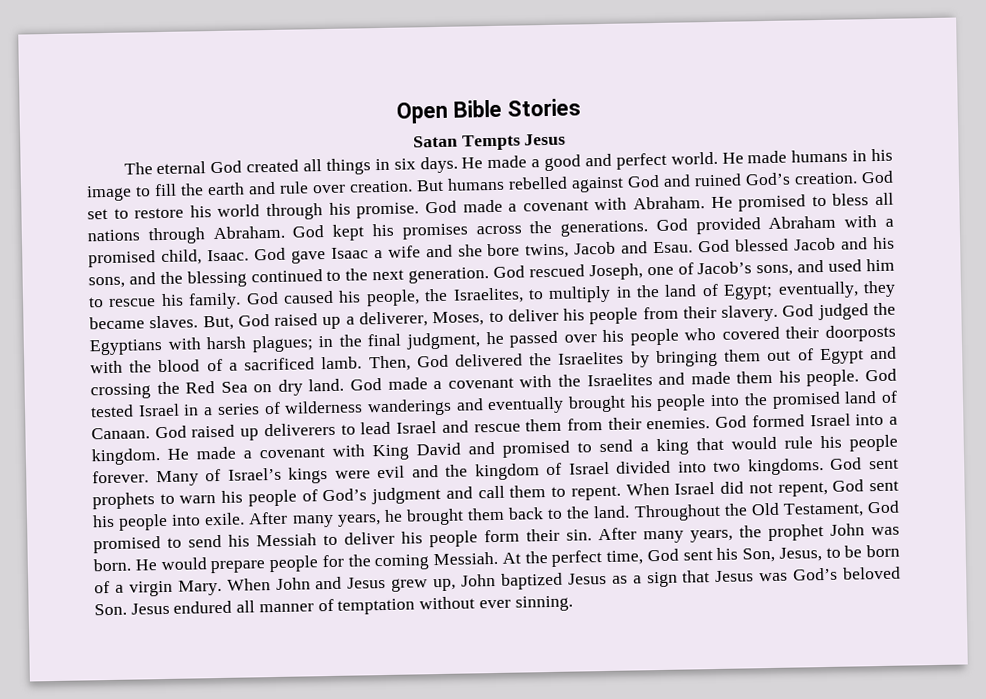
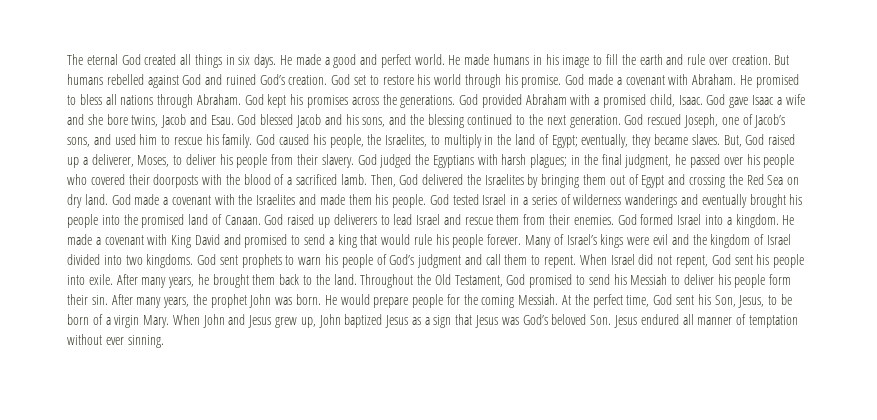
- Open Bible Stories
- Satan Tempts Jesus

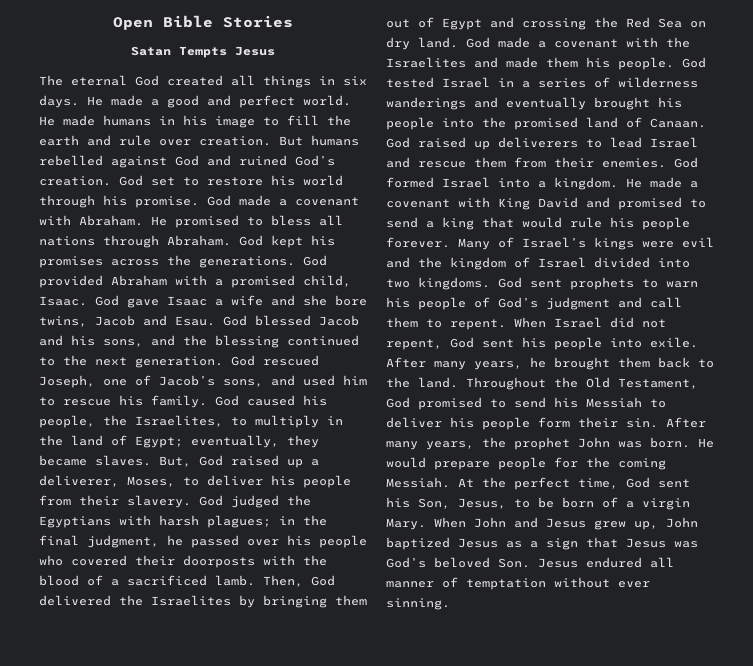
+ Open Bible Stories
+ Satan Tempts Jesus

